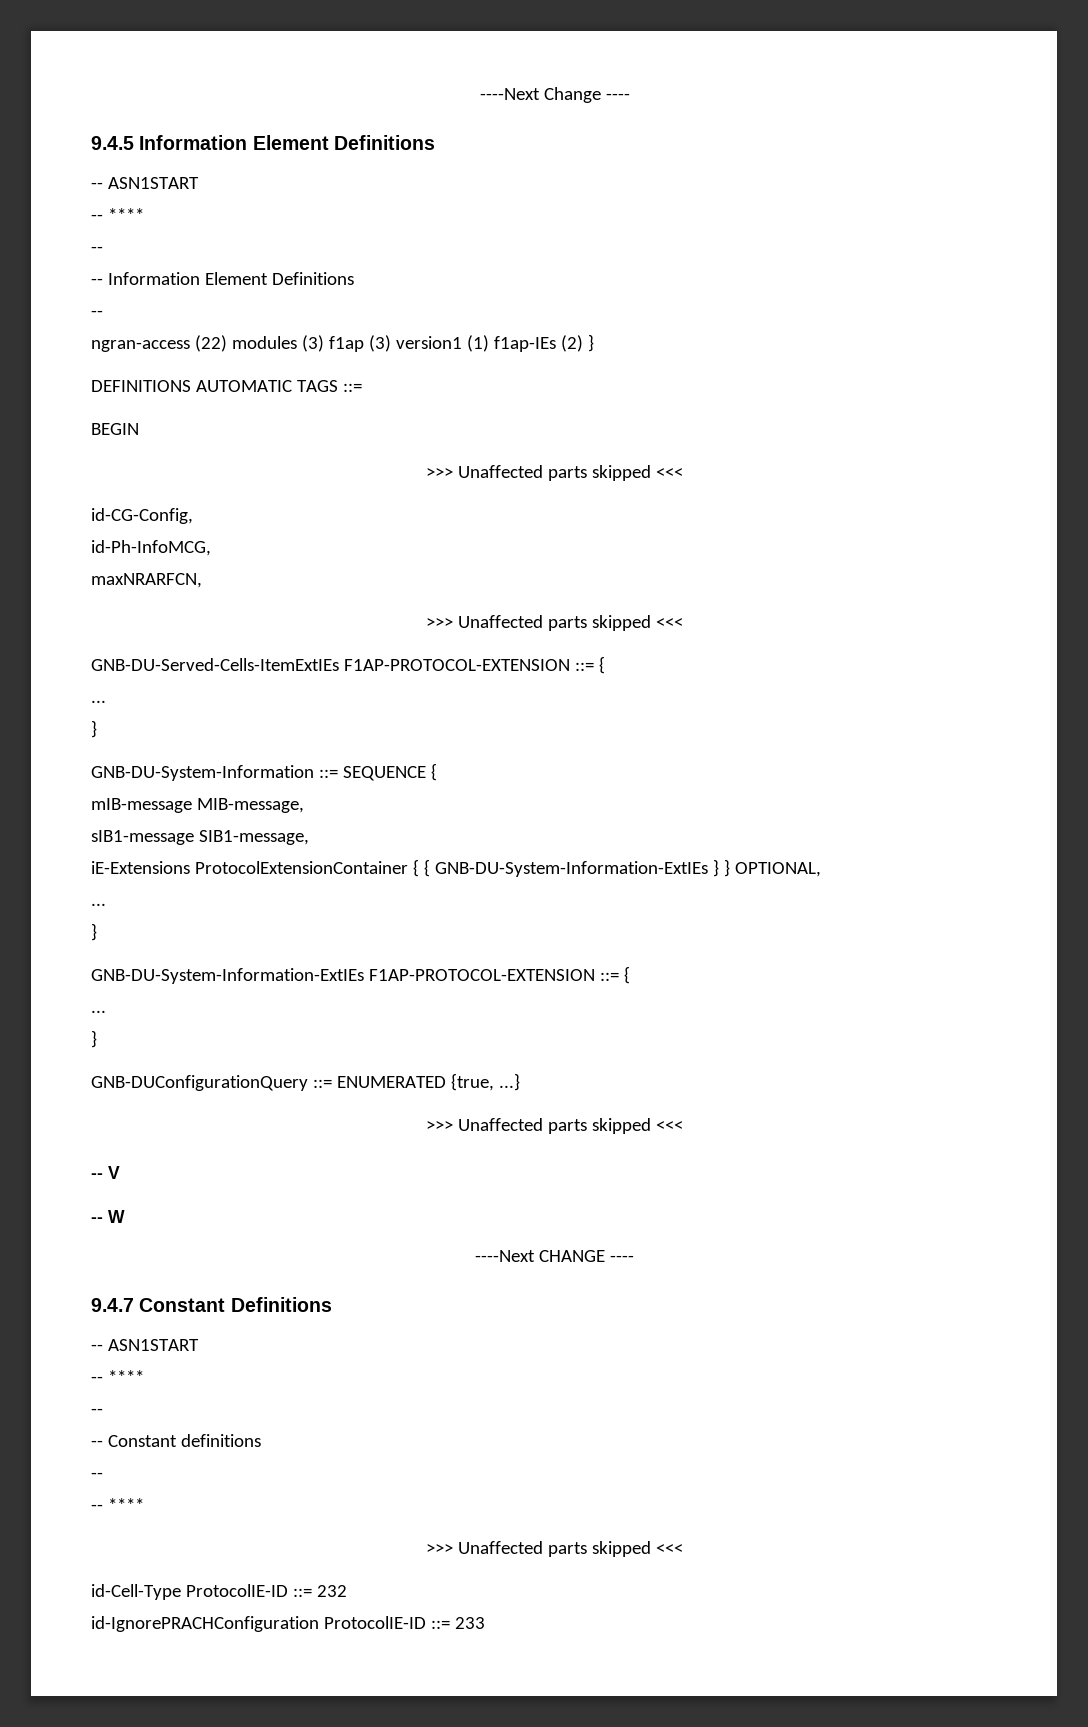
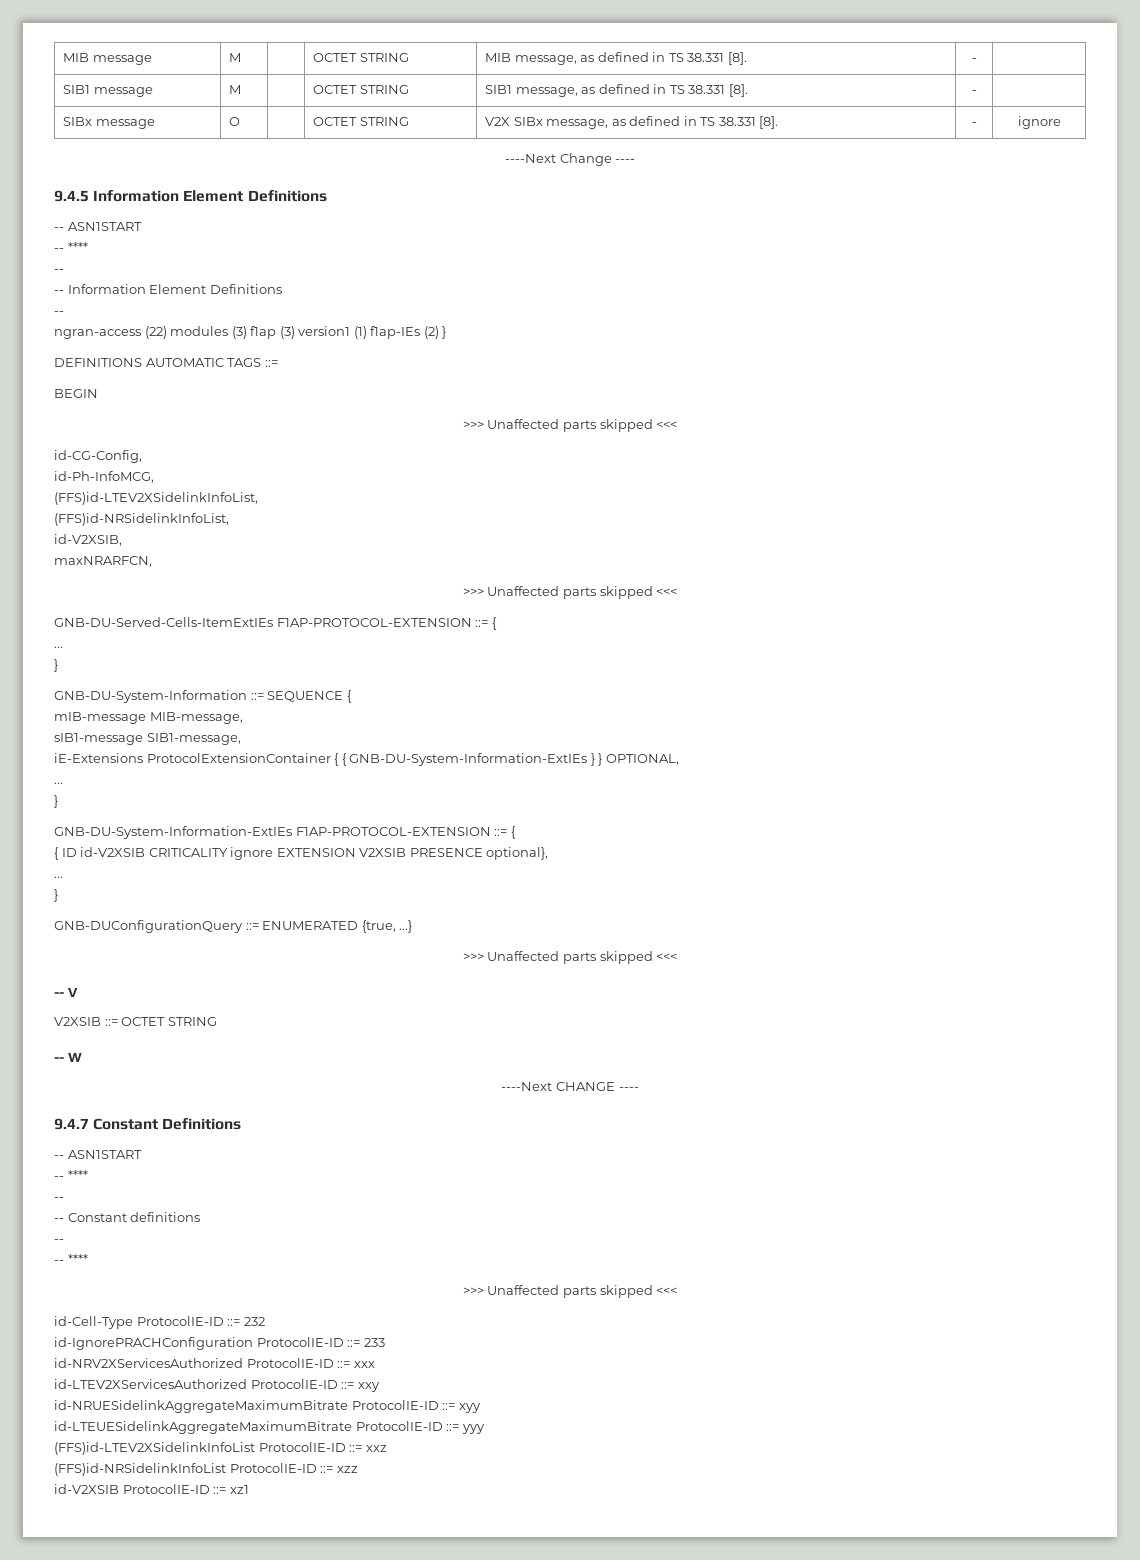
+ MIB message | M | | OCTET STRING | MIB message, as defined in TS 38.331 [8]. | - |
+ SIB1 message | M | | OCTET STRING | SIB1 message, as defined in TS 38.331 [8]. | - |
+ SIBx message | O | | OCTET STRING | V2X SIBx message, as defined in TS 38.331 [8]. | - | ignore
+ (FFS)id-LTEV2XSidelinkInfoList,
+ (FFS)id-NRSidelinkInfoList,
+ id-V2XSIB,
+ { ID id-V2XSIB CRITICALITY ignore EXTENSION V2XSIB PRESENCE optional},
+ V2XSIB ::= OCTET STRING
+ id-NRV2XServicesAuthorized ProtocolIE-ID ::= xxx
+ id-LTEV2XServicesAuthorized ProtocolIE-ID ::= xxy
+ id-NRUESidelinkAggregateMaximumBitrate ProtocolIE-ID ::= xyy
+ id-LTEUESidelinkAggregateMaximumBitrate ProtocolIE-ID ::= yyy
+ (FFS)id-LTEV2XSidelinkInfoList ProtocolIE-ID ::= xxz
+ (FFS)id-NRSidelinkInfoList ProtocolIE-ID ::= xzz
+ id-V2XSIB ProtocolIE-ID ::= xz1

